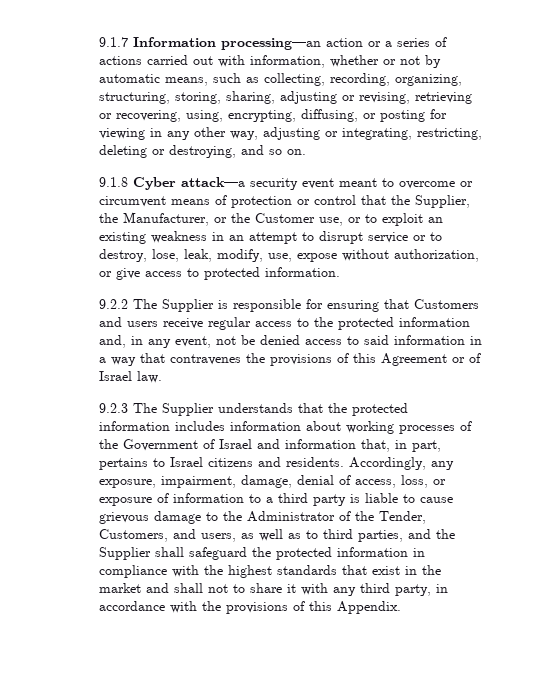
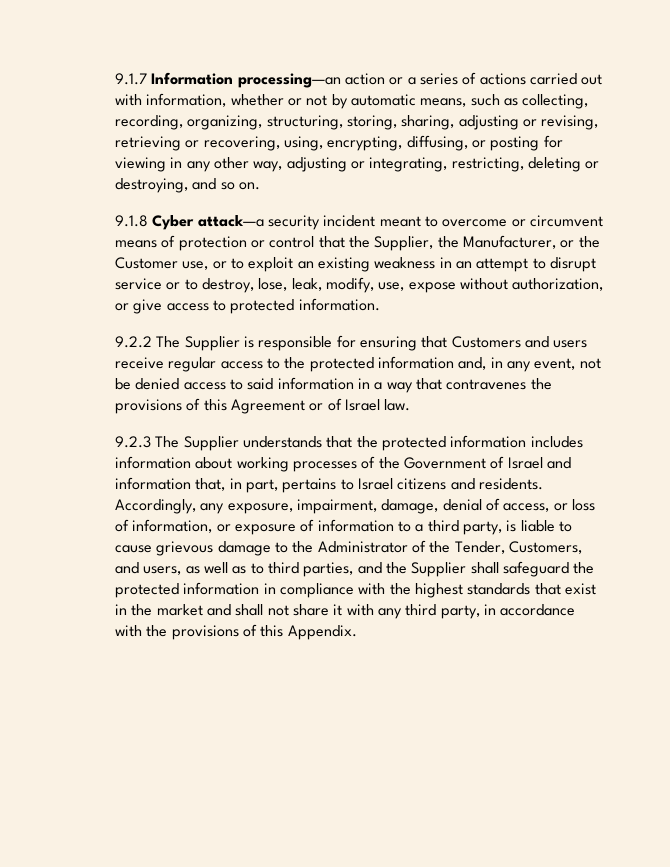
- 9.1.8 Cyber attack—a security event meant to overcome or circumvent means of protection or control that the Supplier, the Manufacturer, or the Customer use, or to exploit an existing weakness in an attempt to disrupt service or to destroy, lose, leak, modify, use, expose without authorization, or give access to protected information.
+ 9.1.8 Cyber attack—a security incident meant to overcome or circumvent means of protection or control that the Supplier, the Manufacturer, or the Customer use, or to exploit an existing weakness in an attempt to disrupt service or to destroy, lose, leak, modify, use, expose without authorization, or give access to protected information.
- Accordingly, any exposure, impairment, damage, denial of access, loss, or exposure of information to a third party is liable to cause grievous damage to the Administrator of the Tender, Customers, and users, as well as to third parties, and the Supplier shall safeguard the protected information in compliance with the highest standards that exist in the market and shall not to share it with any third party, in accordance with the provisions of this Appendix.
+ Accordingly, any exposure, impairment, damage, denial of access, or loss of information, or exposure of information to a third party, is liable to cause grievous damage to the Administrator of the Tender, Customers, and users, as well as to third parties, and the Supplier shall safeguard the protected information in compliance with the highest standards that exist in the market and shall not share it with any third party, in accordance with the provisions of this Appendix.

